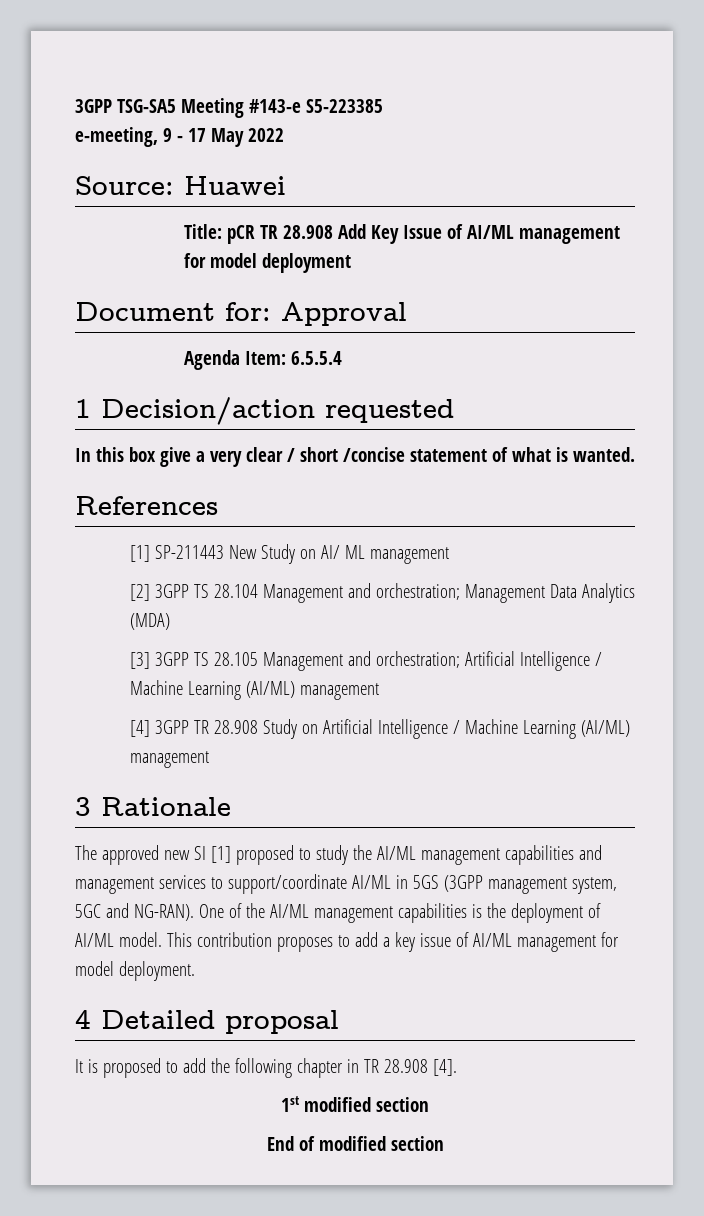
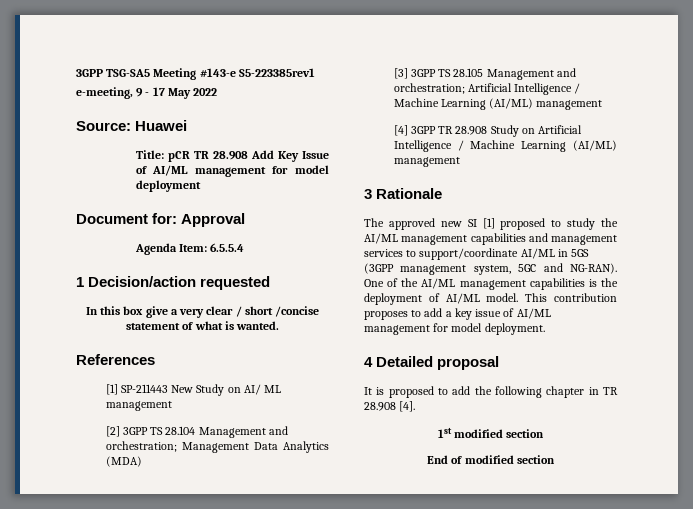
- 3GPP TSG-SA5 Meeting #143-e S5-223385
+ 3GPP TSG-SA5 Meeting #143-e S5-223385rev1

